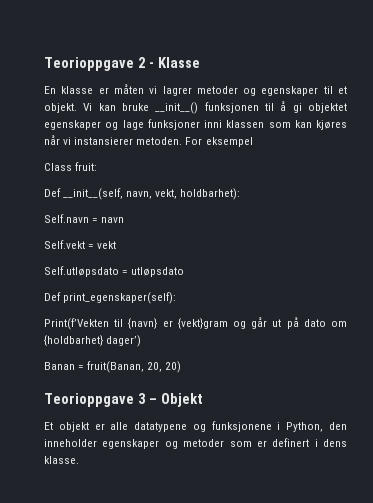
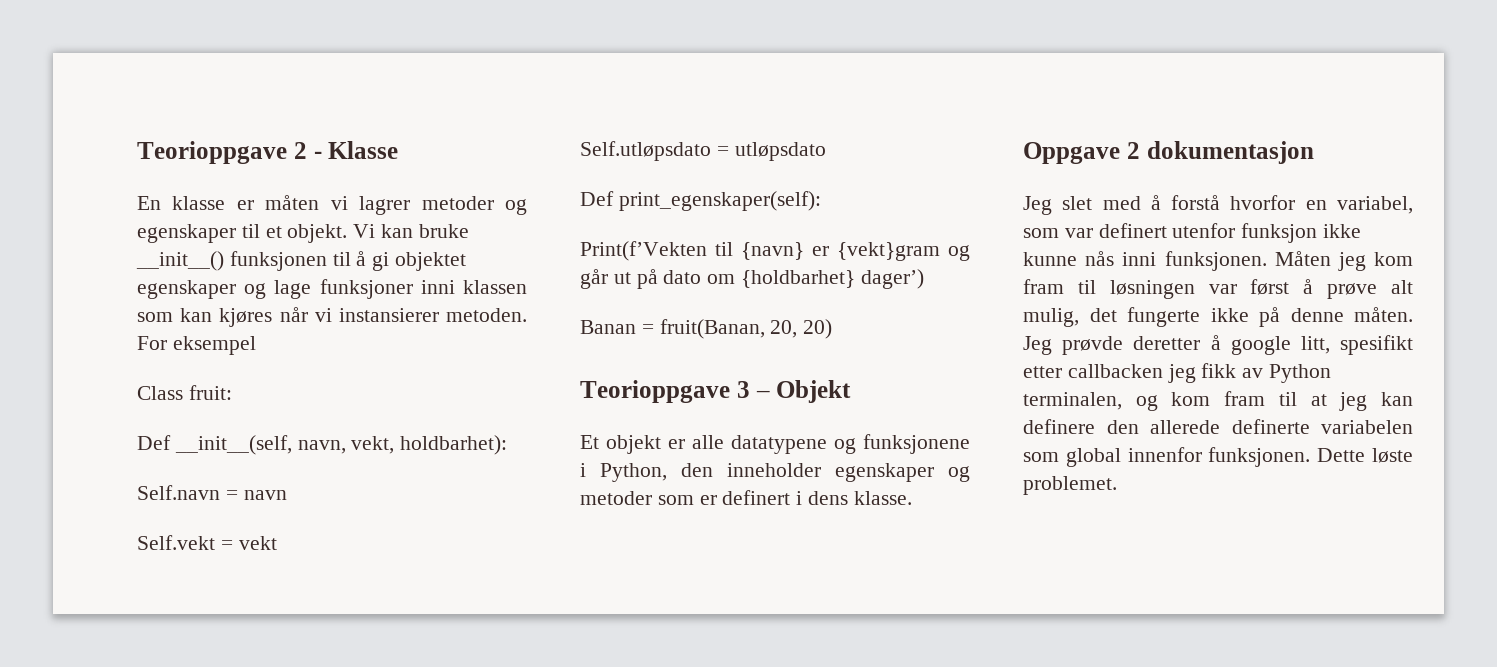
+ Oppgave 2 dokumentasjon
+ Jeg slet med å forstå hvorfor en variabel, som var definert utenfor funksjon ikke kunne nås inni funksjonen. Måten jeg kom fram til løsningen var først å prøve alt mulig, det fungerte ikke på denne måten. Jeg prøvde deretter å google litt, spesifikt etter callbacken jeg fikk av Python terminalen, og kom fram til at jeg kan definere den allerede definerte variabelen som global innenfor funksjonen. Dette løste problemet.

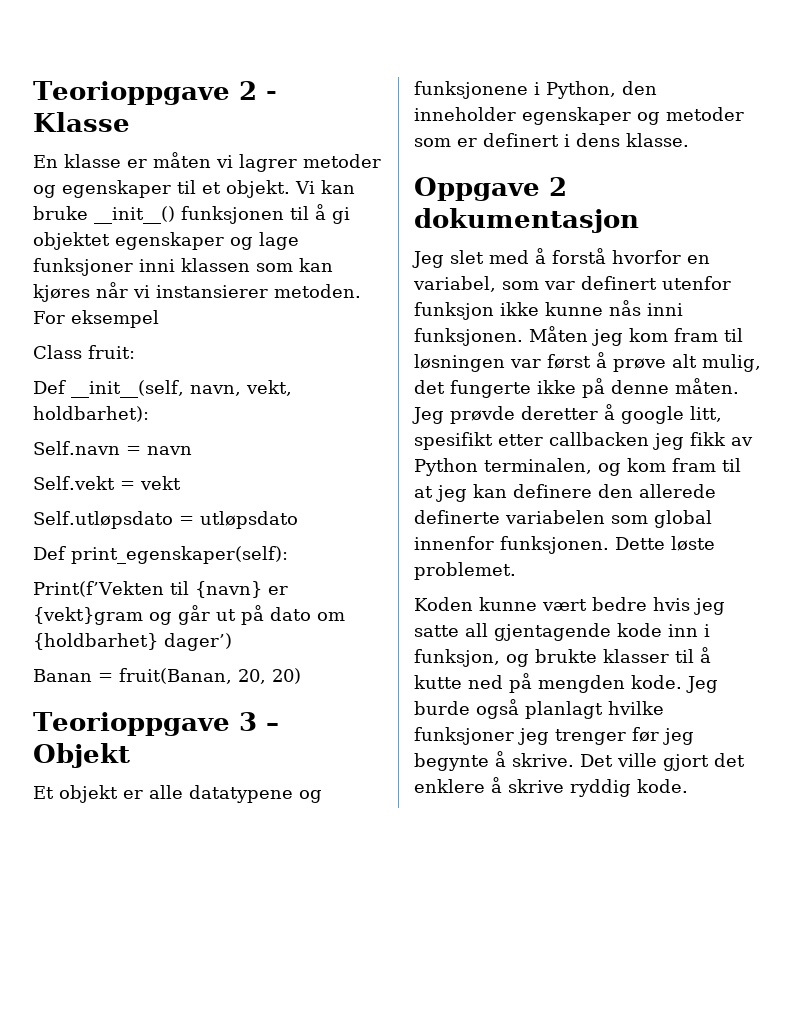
+ Koden kunne vært bedre hvis jeg satte all gjentagende kode inn i funksjon, og brukte klasser til å kutte ned på mengden kode. Jeg burde også planlagt hvilke funksjoner jeg trenger før jeg begynte å skrive. Det ville gjort det enklere å skrive ryddig kode.

